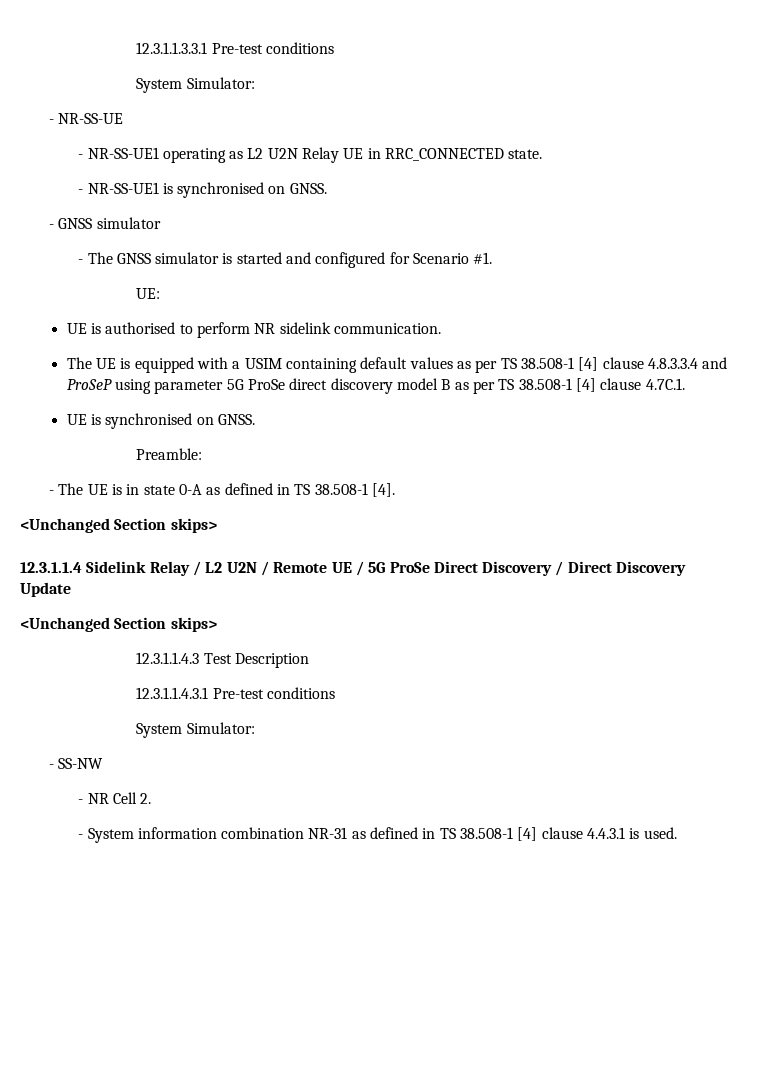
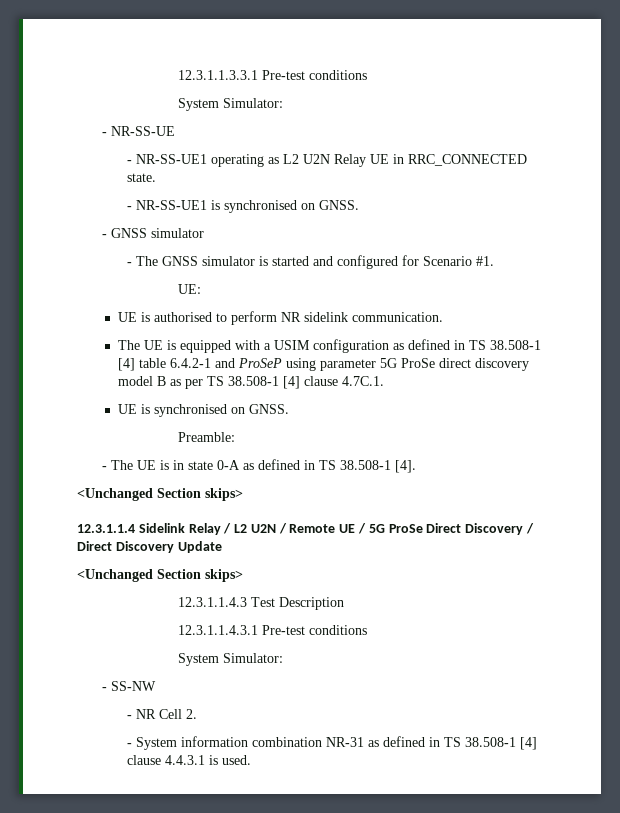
- The UE is equipped with a USIM containing default values as per TS 38.508-1 [4] clause 4.8.3.3.4 and ProSeP using parameter 5G ProSe direct discovery model B as per TS 38.508-1 [4] clause 4.7C.1.
+ The UE is equipped with a USIM configuration as defined in TS 38.508-1 [4] table 6.4.2-1 and ProSeP using parameter 5G ProSe direct discovery model B as per TS 38.508-1 [4] clause 4.7C.1.

